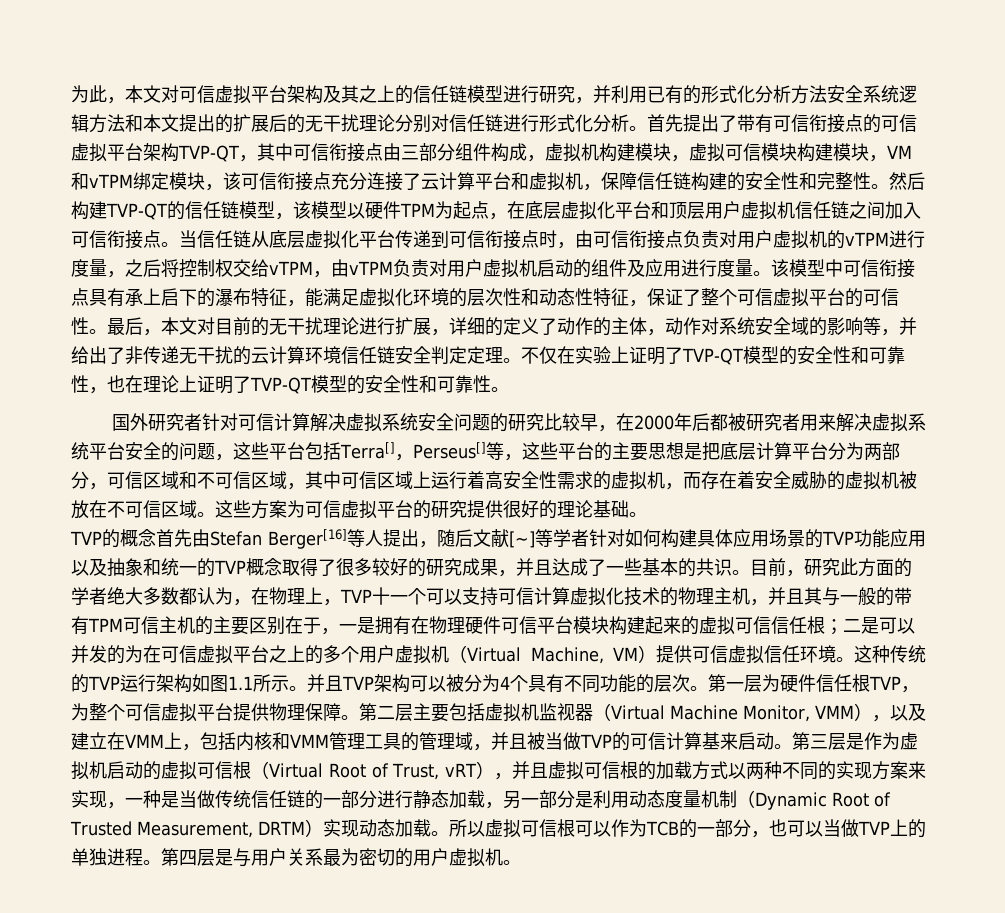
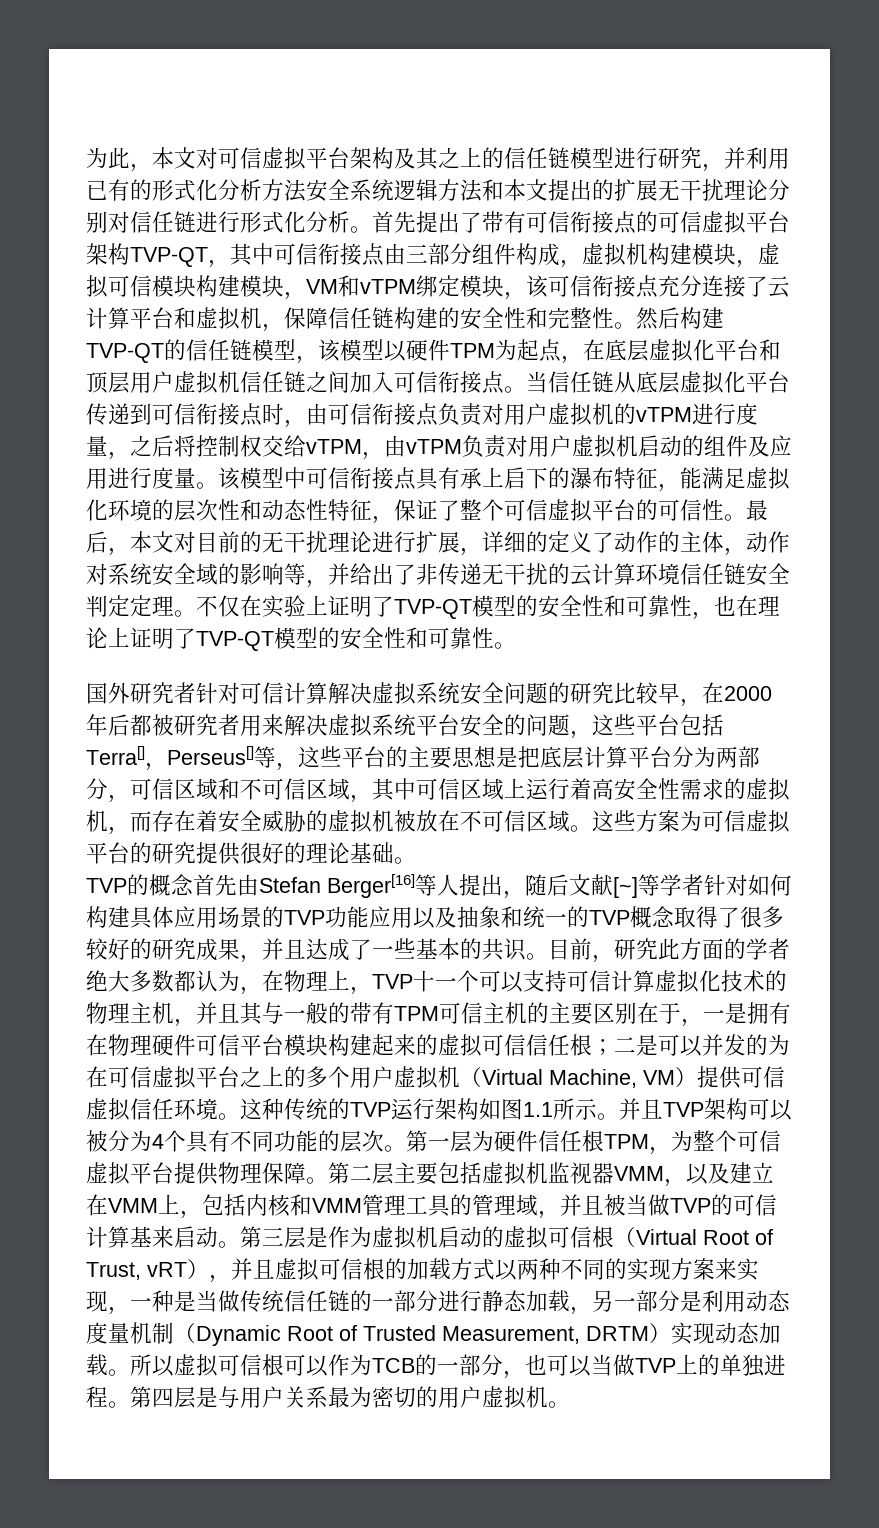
- 为此，本文对可信虚拟平台架构及其之上的信任链模型进行研究，并利用已有的形式化分析方法安全系统逻辑方法和本文提出的扩展后的无干扰理论分别对信任链进行形式化分析。
+ 为此，本文对可信虚拟平台架构及其之上的信任链模型进行研究，并利用已有的形式化分析方法安全系统逻辑方法和本文提出的扩展无干扰理论分别对信任链进行形式化分析。
- 第一层为硬件信任根TVP，为整个可信虚拟平台提供物理保障。
+ 第一层为硬件信任根TPM，为整个可信虚拟平台提供物理保障。
- 第二层主要包括虚拟机监视器（Virtual Machine Monitor, VMM），以及建立在VMM上，包括内核和VMM管理工具的管理域，并且被当做TVP的可信计算基来启动。
+ 第二层主要包括虚拟机监视器VMM，以及建立在VMM上，包括内核和VMM管理工具的管理域，并且被当做TVP的可信计算基来启动。

